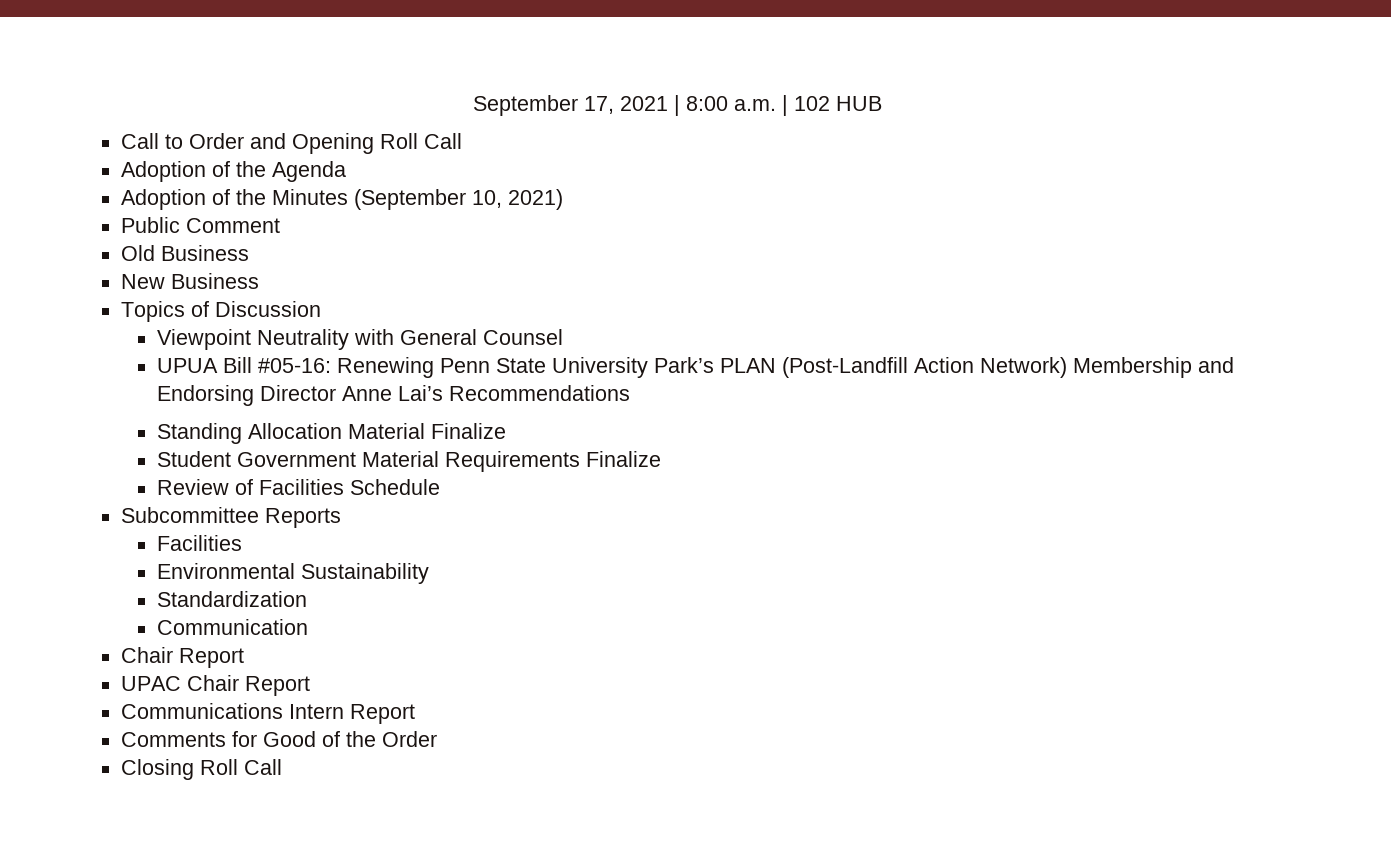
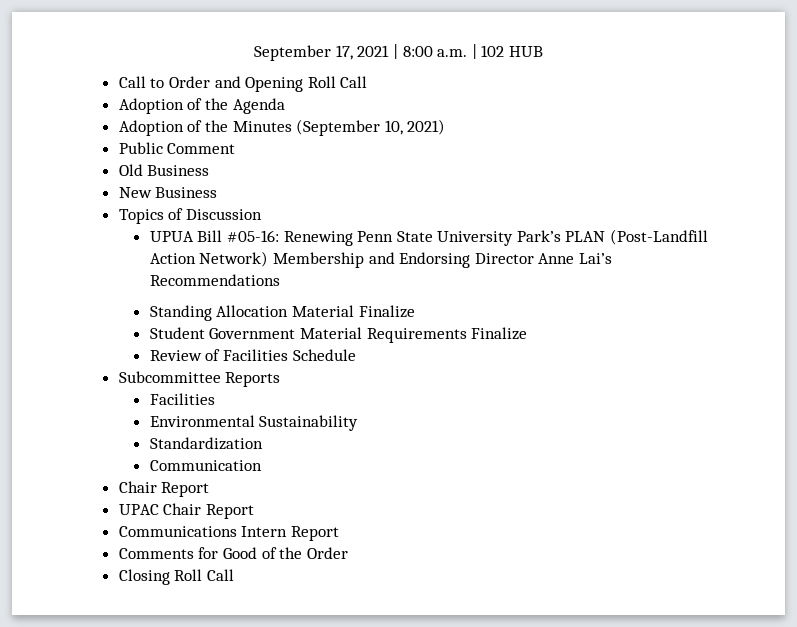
- Viewpoint Neutrality with General Counsel

